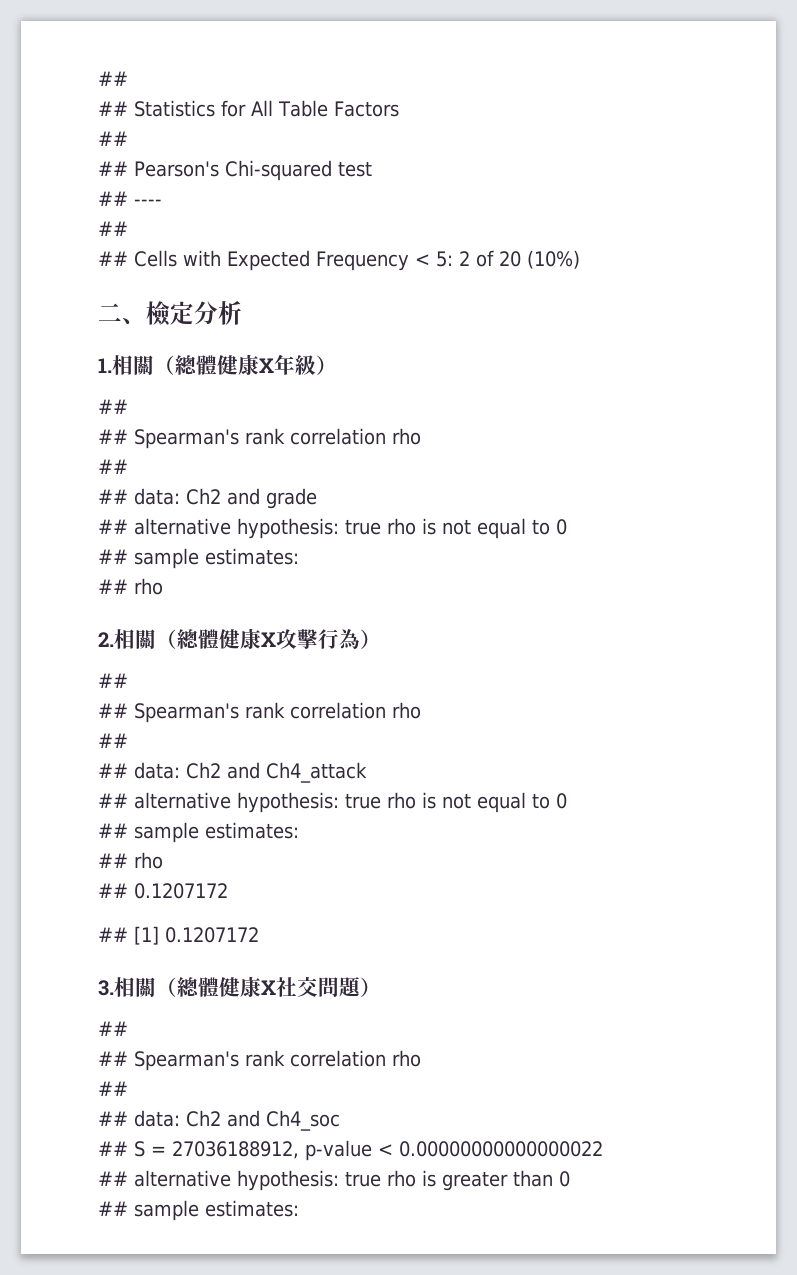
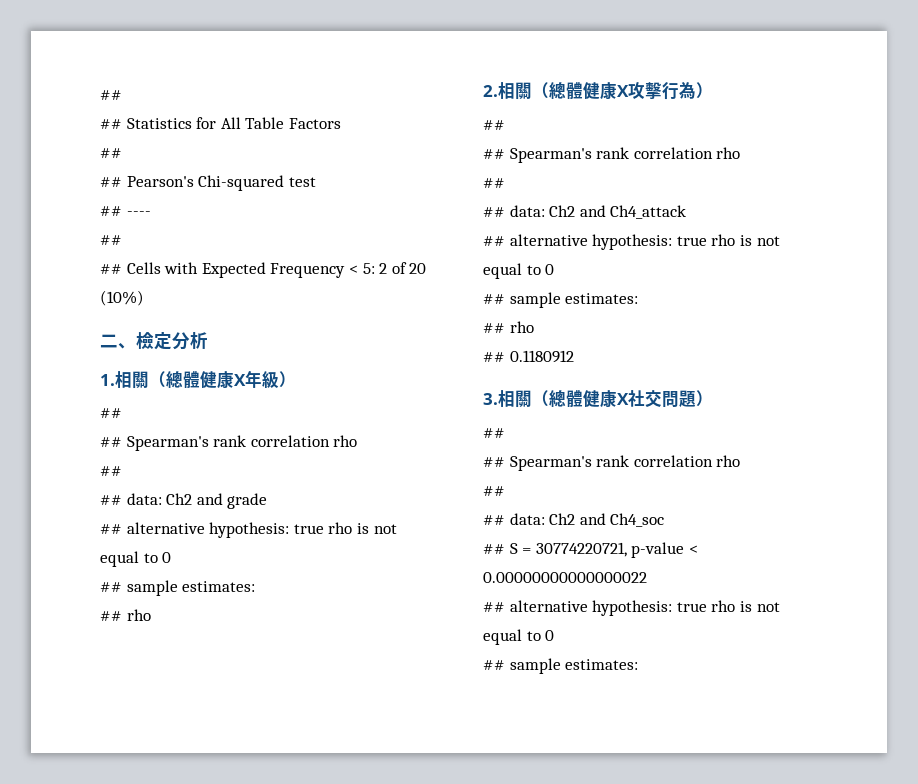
- ## 0.1207172
- ## [1] 0.1207172
+ ## 0.1180912
- ## S = 27036188912, p-value < 0.00000000000000022
- ## alternative hypothesis: true rho is greater than 0
+ ## S = 30774220721, p-value < 0.00000000000000022
+ ## alternative hypothesis: true rho is not equal to 0

